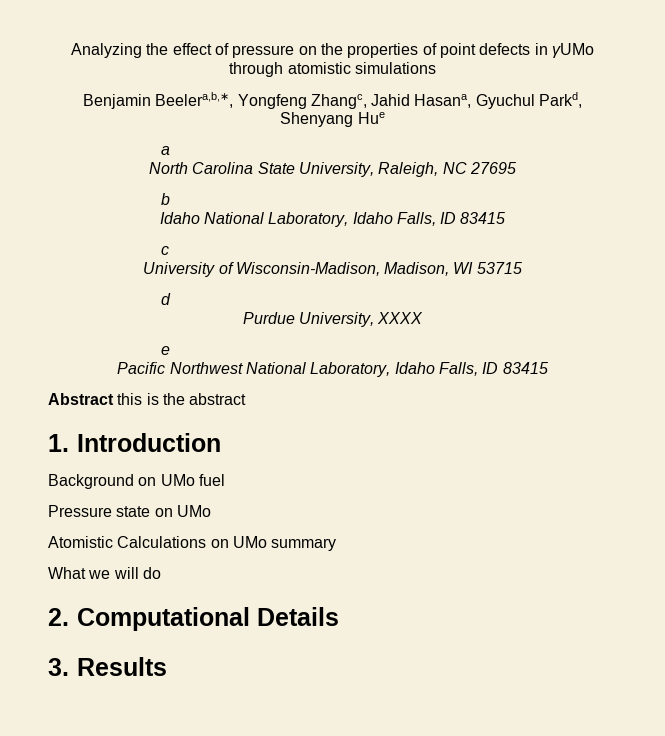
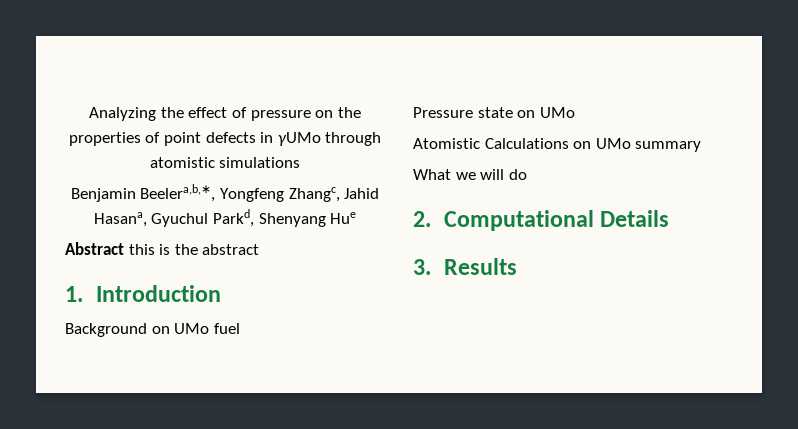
- a
- North Carolina State University, Raleigh, NC 27695
- b
- Idaho National Laboratory, Idaho Falls, ID 83415
- c
- University of Wisconsin-Madison, Madison, WI 53715
- d
- Purdue University, XXXX
- e
- Pacific Northwest National Laboratory, Idaho Falls, ID 83415

